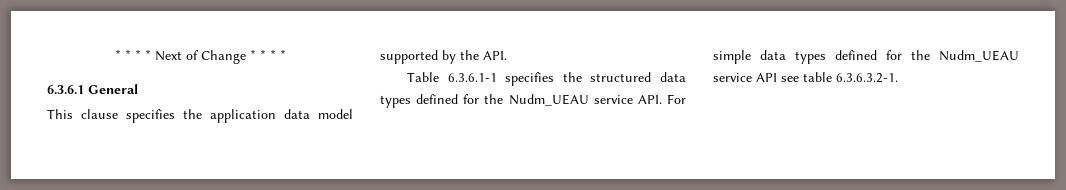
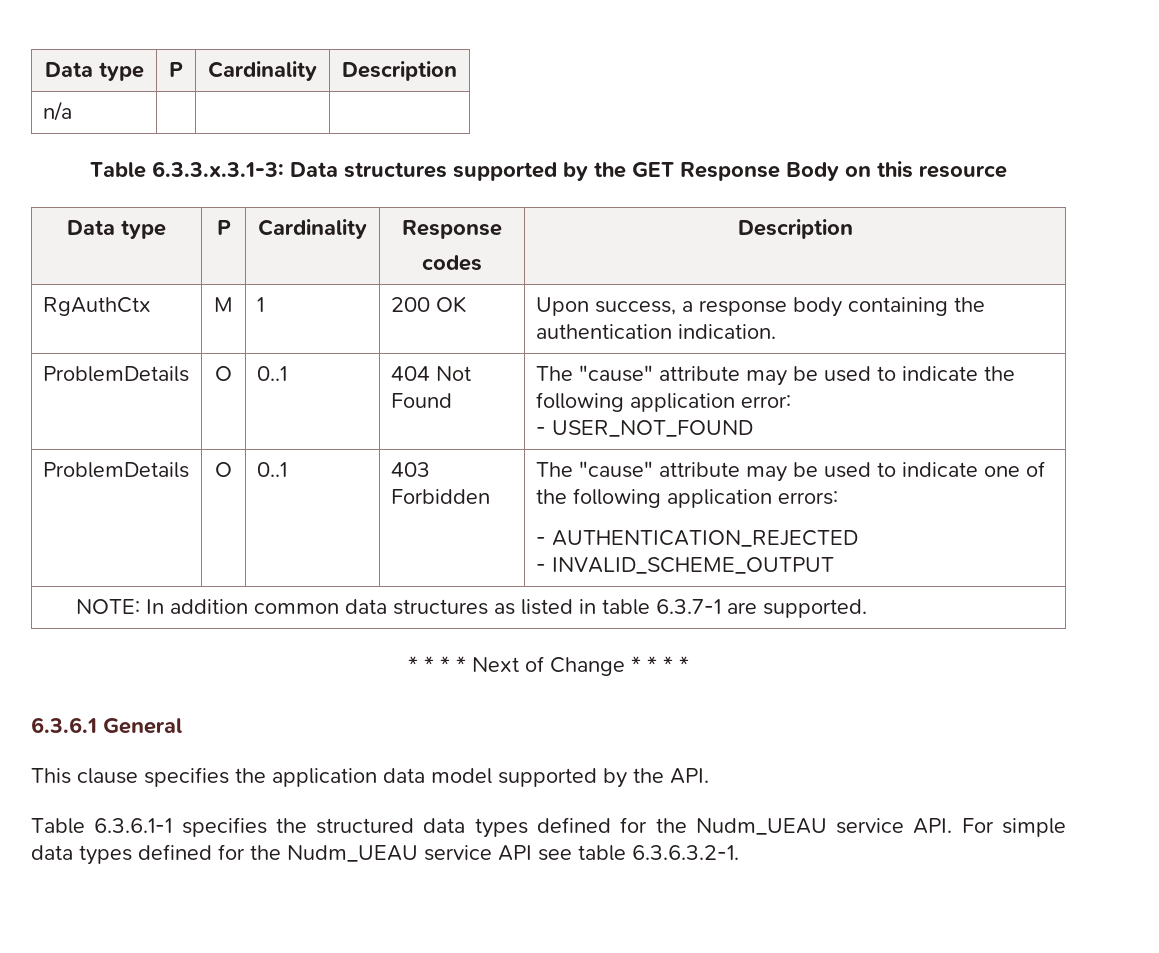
+ Data type | P | Cardinality | Description
+ n/a | | |
+ Table 6.3.3.x.3.1-3: Data structures supported by the GET Response Body on this resource
+ Data type | P | Cardinality | Response
+ codes | Description
+ RgAuthCtx | M | 1 | 200 OK | Upon success, a response body containing the authentication indication.
+ ProblemDetails | O | 0..1 | 404 Not Found | The "cause" attribute may be used to indicate the following application error:
+ - USER_NOT_FOUND
+ ProblemDetails | O | 0..1 | 403 Forbidden | The "cause" attribute may be used to indicate one of the following application errors:
+ - AUTHENTICATION_REJECTED
+ - INVALID_SCHEME_OUTPUT
+ NOTE: In addition common data structures as listed in table 6.3.7-1 are supported.

